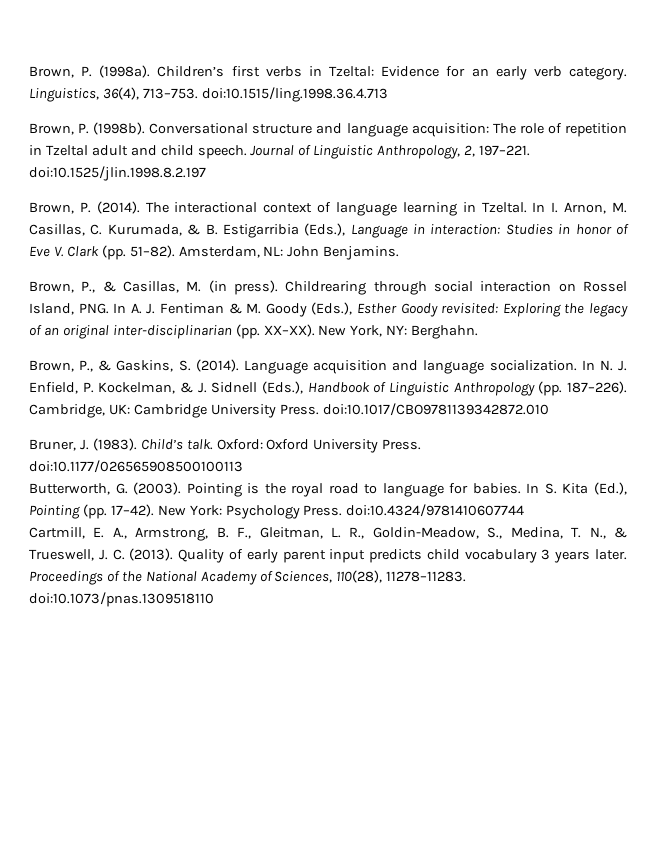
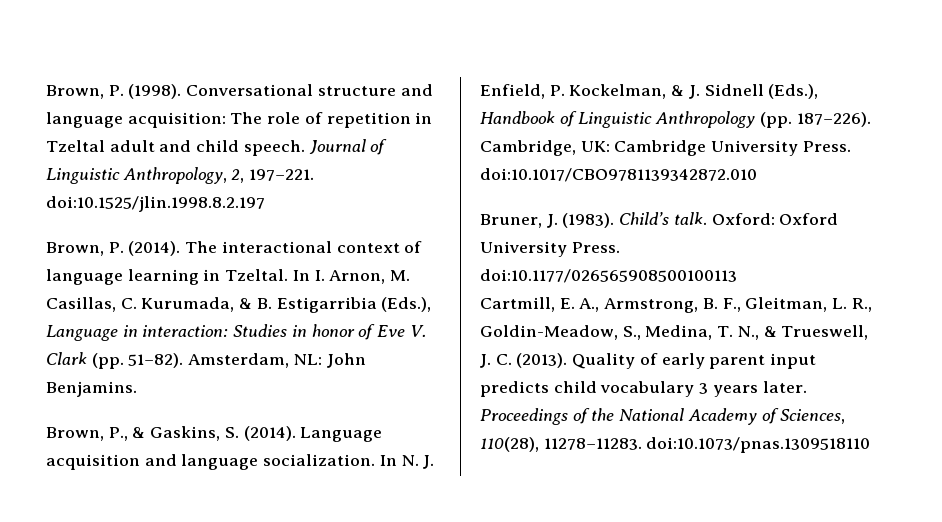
- Brown, P. (1998a). Children’s first verbs in Tzeltal: Evidence for an early verb category. Linguistics, 36(4), 713–753. doi:10.1515/ling.1998.36.4.713
- Brown, P. (1998b).
+ Brown, P. (1998).
- Brown, P., & Casillas, M. (in press). Childrearing through social interaction on Rossel Island, PNG. In A. J. Fentiman & M. Goody (Eds.), Esther Goody revisited: Exploring the legacy of an original inter-disciplinarian (pp. XX–XX). New York, NY: Berghahn.
- Butterworth, G. (2003). Pointing is the royal road to language for babies. In S. Kita (Ed.), Pointing (pp. 17–42). New York: Psychology Press. doi:10.4324/9781410607744

